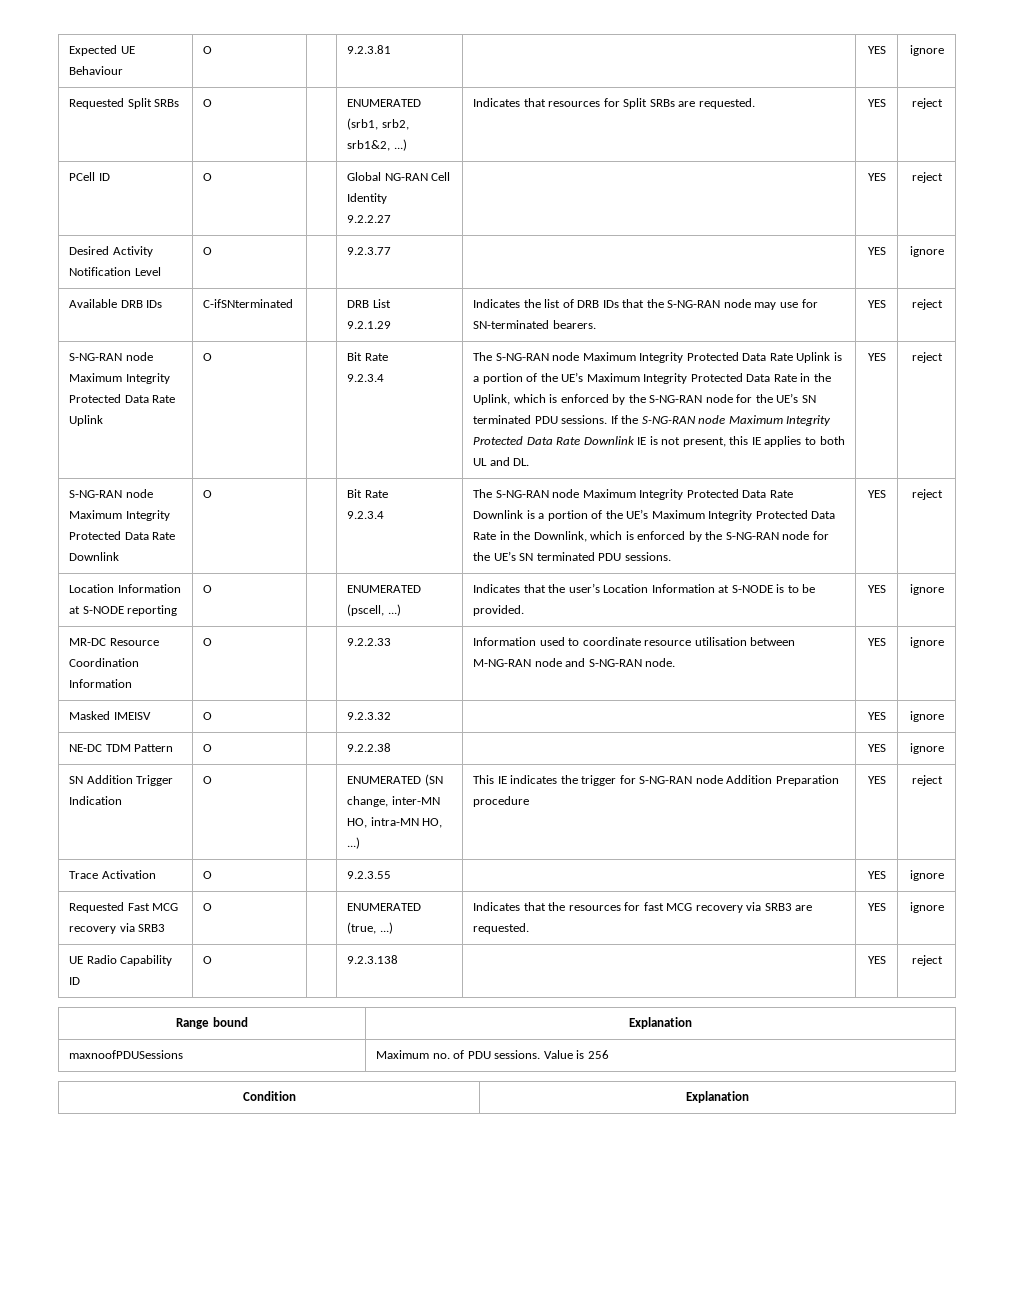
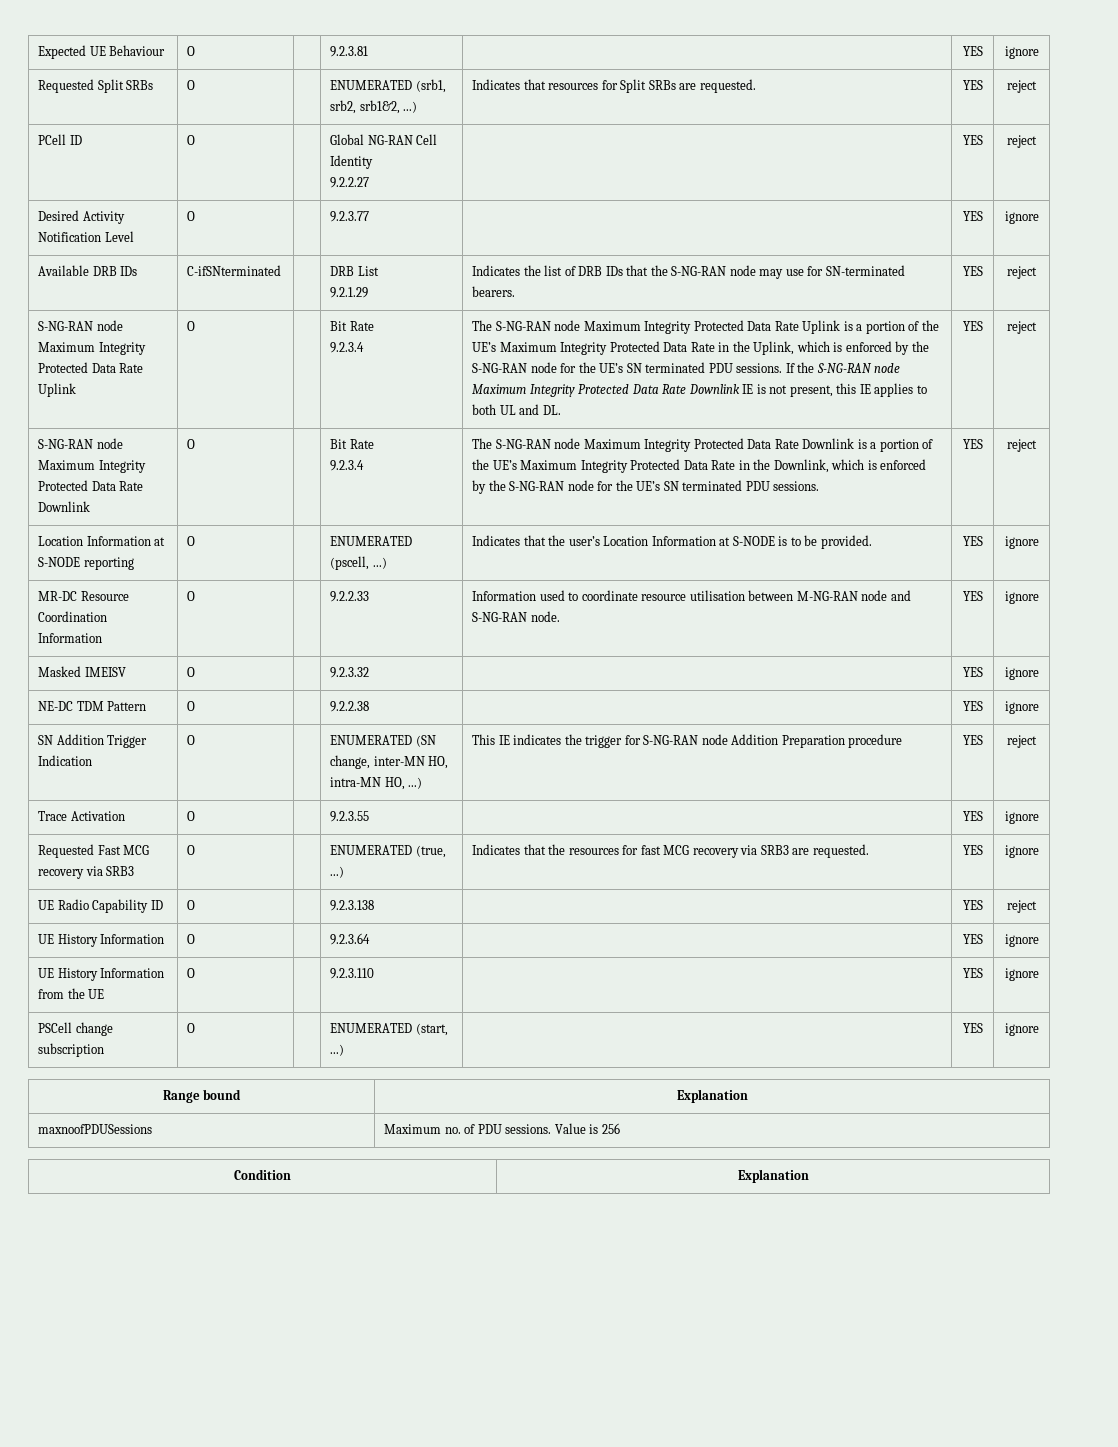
+ UE History Information | O | | 9.2.3.64 | | YES | ignore
+ UE History Information from the UE | O | | 9.2.3.110 | | YES | ignore
+ PSCell change subscription | O | | ENUMERATED (start, ...) | | YES | ignore

